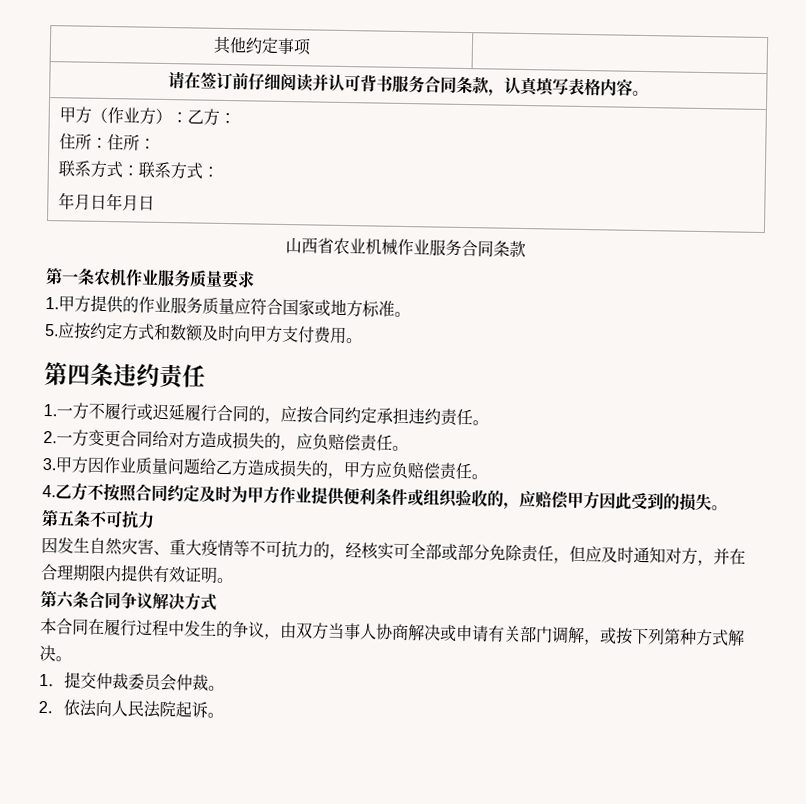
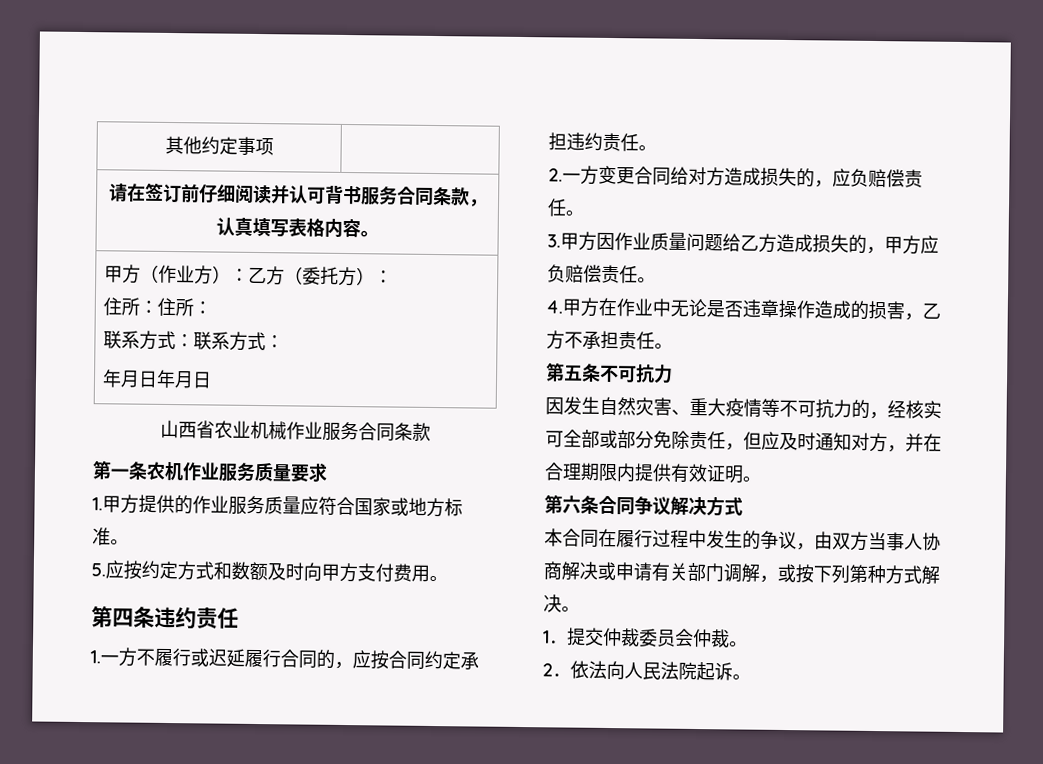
- 甲方（作业方）：乙方：
+ 甲方（作业方）：乙方（委托方）：
- 4.乙方不按照合同约定及时为甲方作业提供便利条件或组织验收的，应赔偿甲方因此受到的损失。
+ 4.甲方在作业中无论是否违章操作造成的损害，乙方不承担责任。

